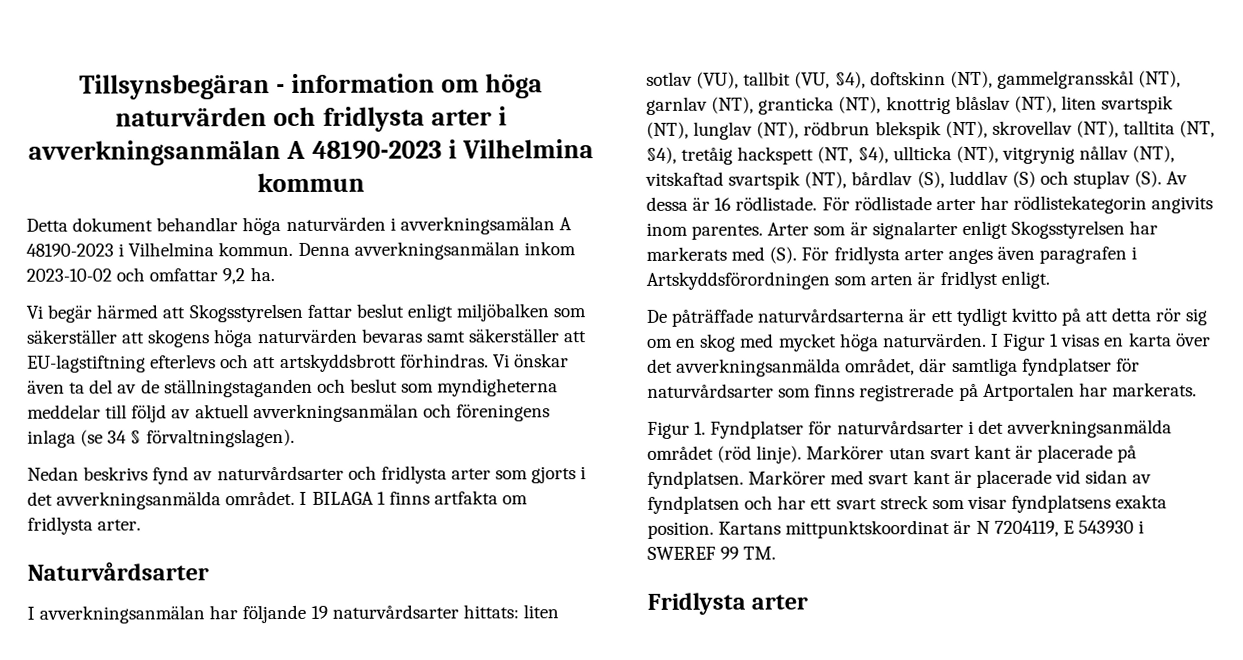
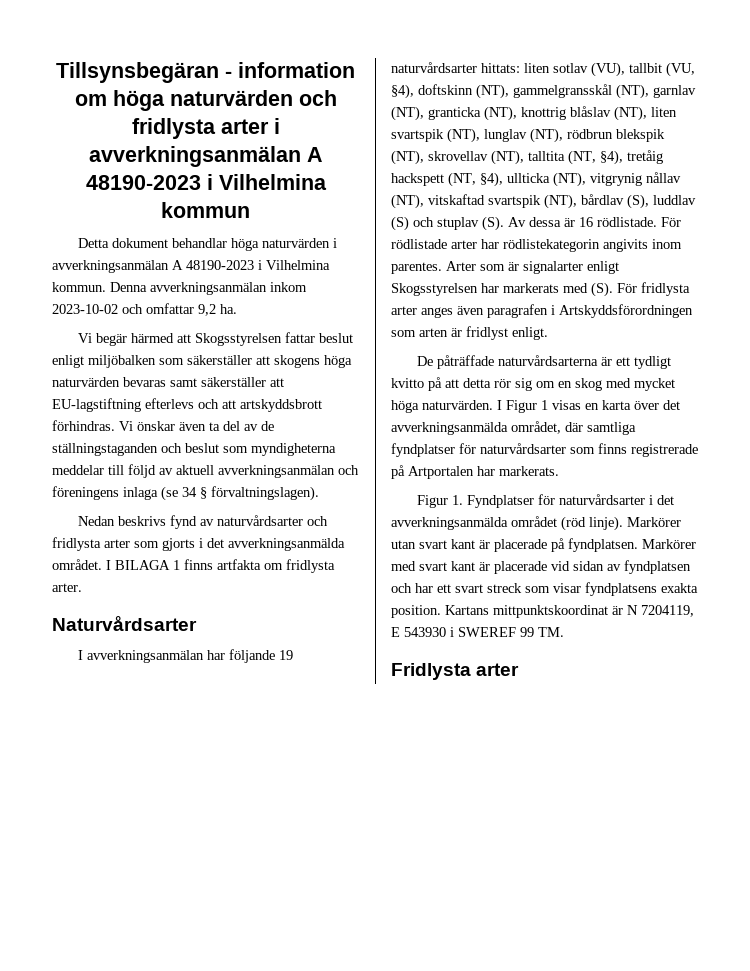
- Detta dokument behandlar höga naturvärden i avverkningsamälan A 48190-2023 i Vilhelmina kommun.
+ Detta dokument behandlar höga naturvärden i avverkningsanmälan A 48190-2023 i Vilhelmina kommun.

